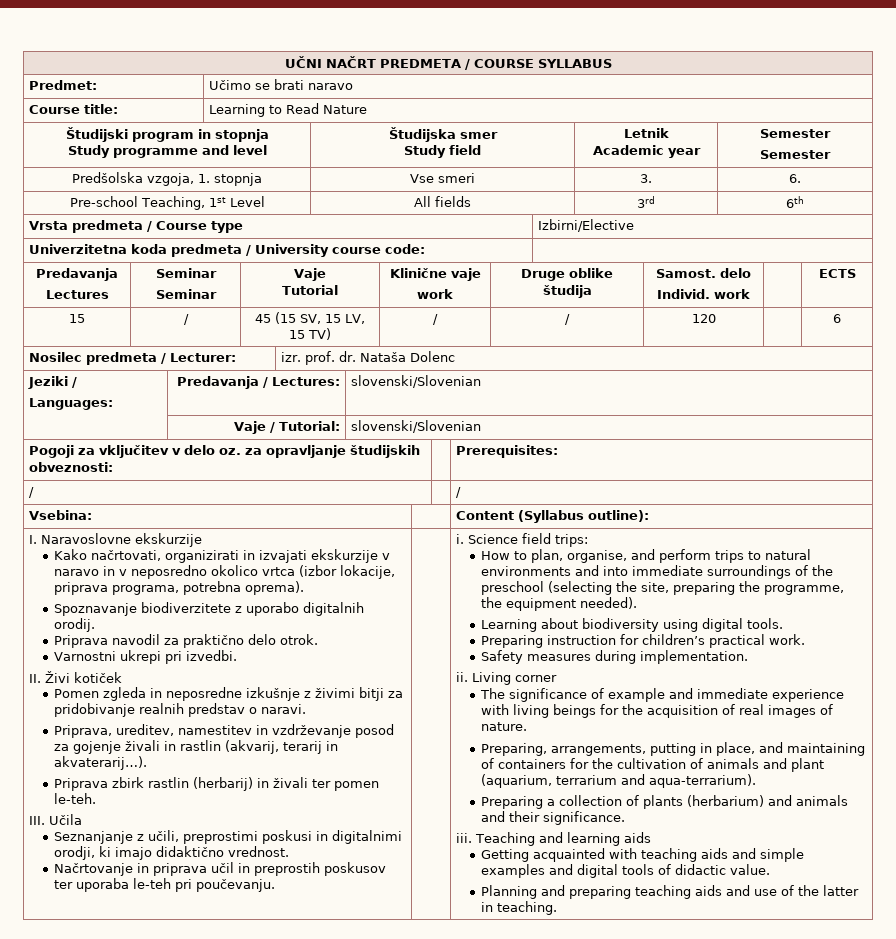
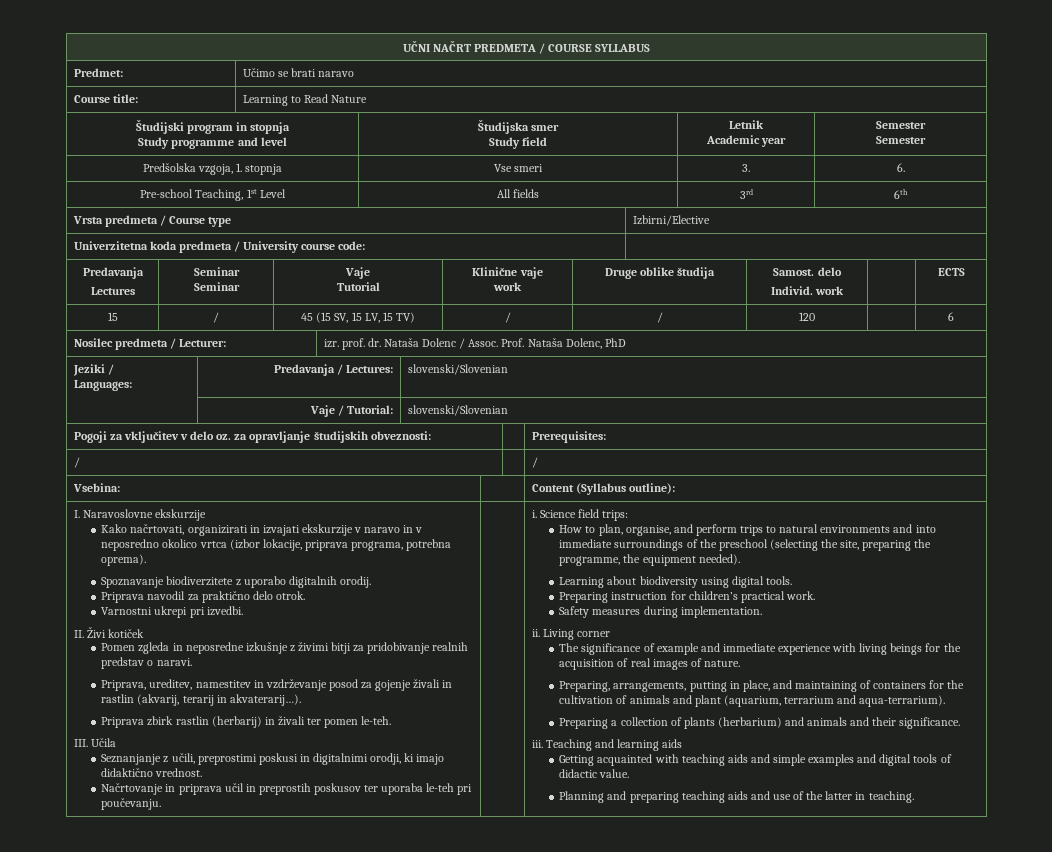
- Nosilec predmeta / Lecturer: | izr. prof. dr. Nataša Dolenc
+ Nosilec predmeta / Lecturer: | izr. prof. dr. Nataša Dolenc / Assoc. Prof. Nataša Dolenc, PhD

